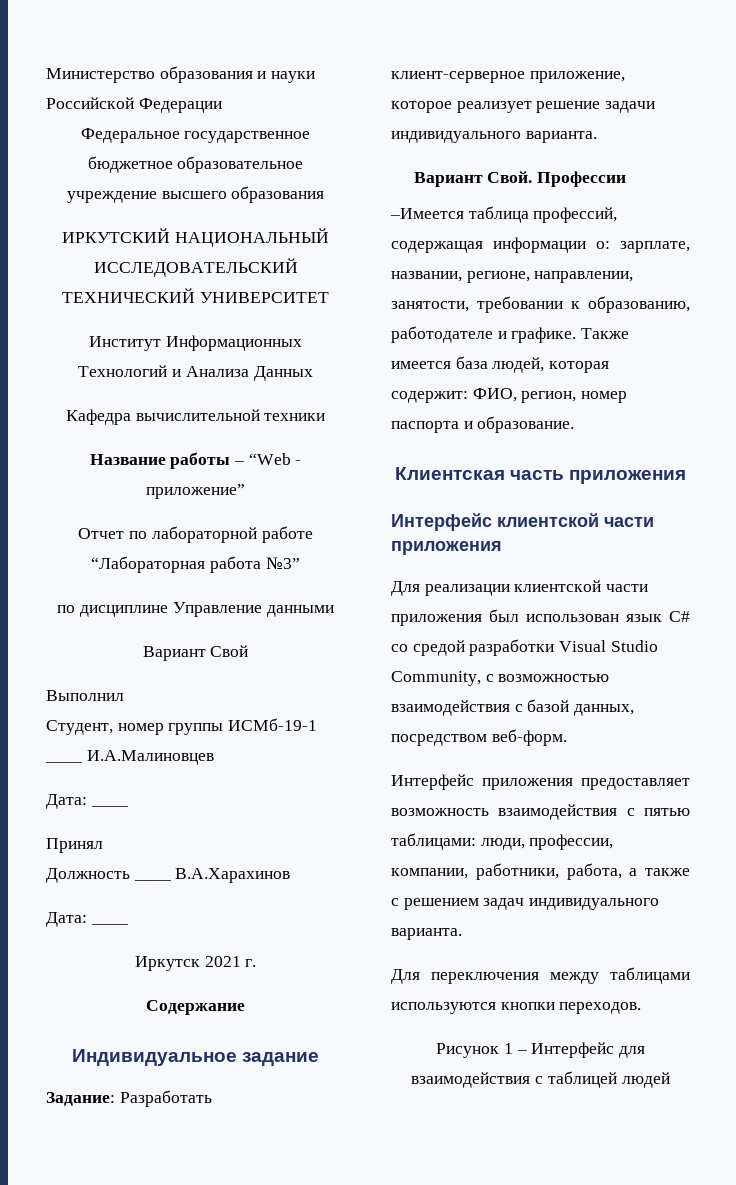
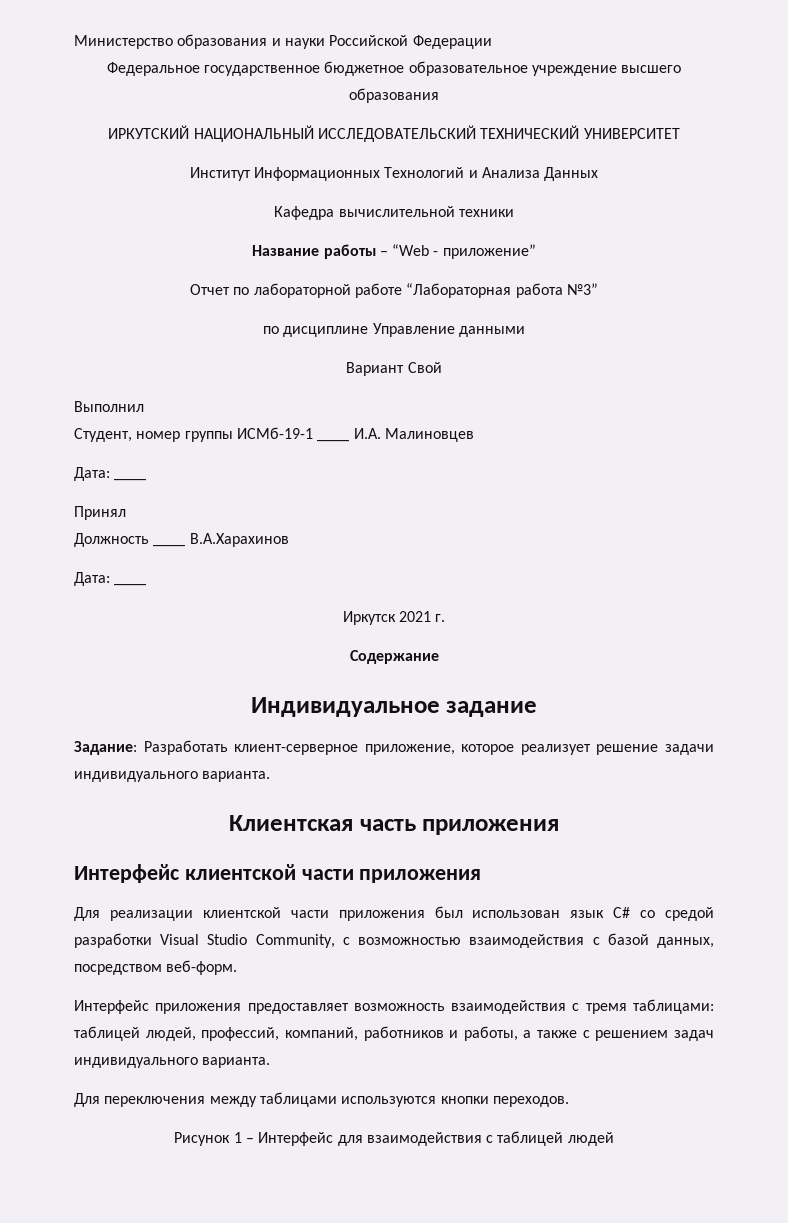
- Студент, номер группы ИСМб-19-1 ____ И.А.Малиновцев
+ Студент, номер группы ИСМб-19-1 ____ И.А. Малиновцев
- Вариант Свой. Профессии
- ‒Имеется таблица профессий, содержащая информации о: зарплате, названии, регионе, направлении, занятости, требовании к образованию, работодателе и графике. Также имеется база людей, которая содержит: ФИО, регион, номер паспорта и образование.
- Интерфейс приложения предоставляет возможность взаимодействия с пятью таблицами: люди, профессии, компании, работники, работа, а также с решением задач индивидуального варианта.
+ Интерфейс приложения предоставляет возможность взаимодействия с тремя таблицами: таблицей людей, профессий, компаний, работников и работы, а также с решением задач индивидуального варианта.

